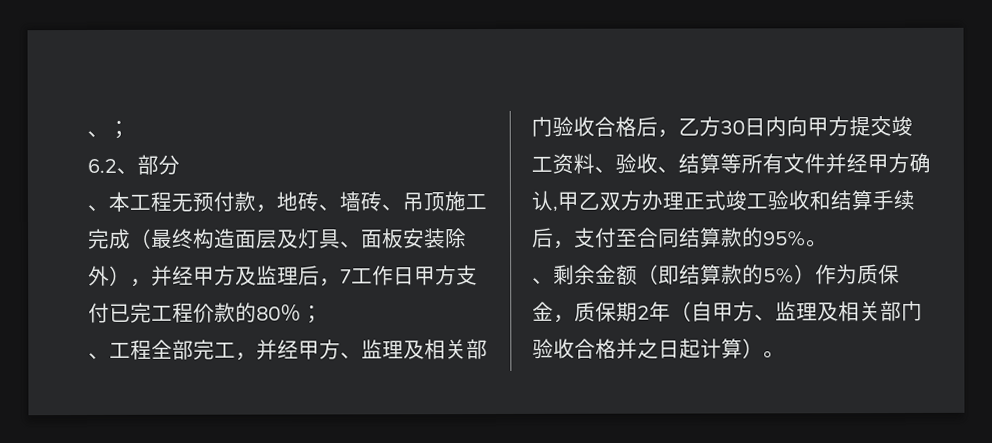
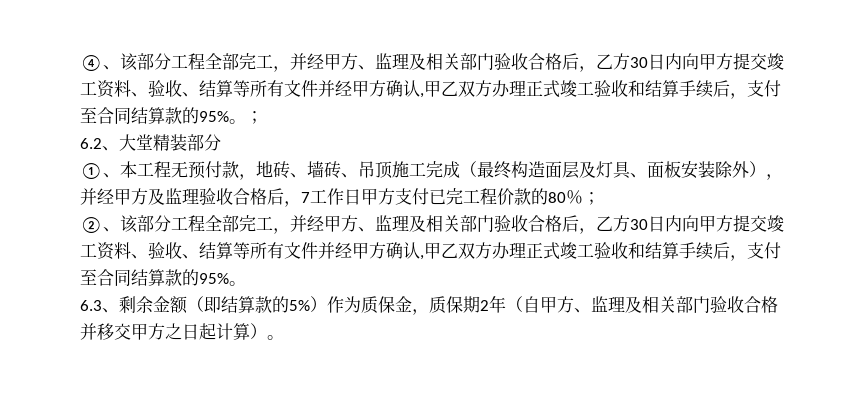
- 、；
+ ④、该部分工程全部完工，并经甲方、监理及相关部门验收合格后，乙方30日内向甲方提交竣工资料、验收、结算等所有文件并经甲方确认,甲乙双方办理正式竣工验收和结算手续后，支付至合同结算款的95%。；
- 6.2、部分
+ 6.2、大堂精装部分
- 、本工程无预付款，地砖、墙砖、吊顶施工完成（最终构造面层及灯具、面板安装除外），并经甲方及监理后，7工作日甲方支付已完工程价款的80％；
+ ①、本工程无预付款，地砖、墙砖、吊顶施工完成（最终构造面层及灯具、面板安装除外），并经甲方及监理验收合格后，7工作日甲方支付已完工程价款的80％；
- 、工程全部完工，并经甲方、监理及相关部门验收合格后，乙方30日内向甲方提交竣工资料、验收、结算等所有文件并经甲方确认,甲乙双方办理正式竣工验收和结算手续后，支付至合同结算款的95%。
+ ②、该部分工程全部完工，并经甲方、监理及相关部门验收合格后，乙方30日内向甲方提交竣工资料、验收、结算等所有文件并经甲方确认,甲乙双方办理正式竣工验收和结算手续后，支付至合同结算款的95%。
- 、剩余金额（即结算款的5%）作为质保金，质保期2年（自甲方、监理及相关部门验收合格并之日起计算）。
+ 6.3、剩余金额（即结算款的5%）作为质保金，质保期2年（自甲方、监理及相关部门验收合格并移交甲方之日起计算）。

